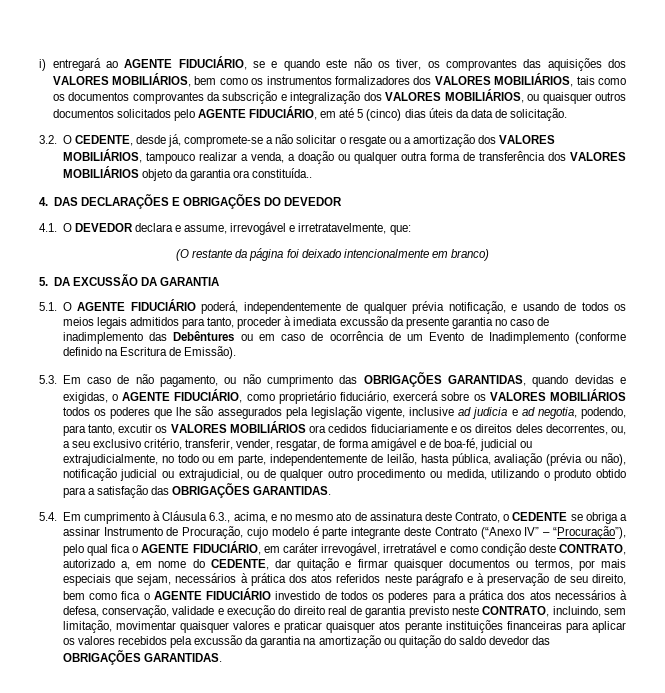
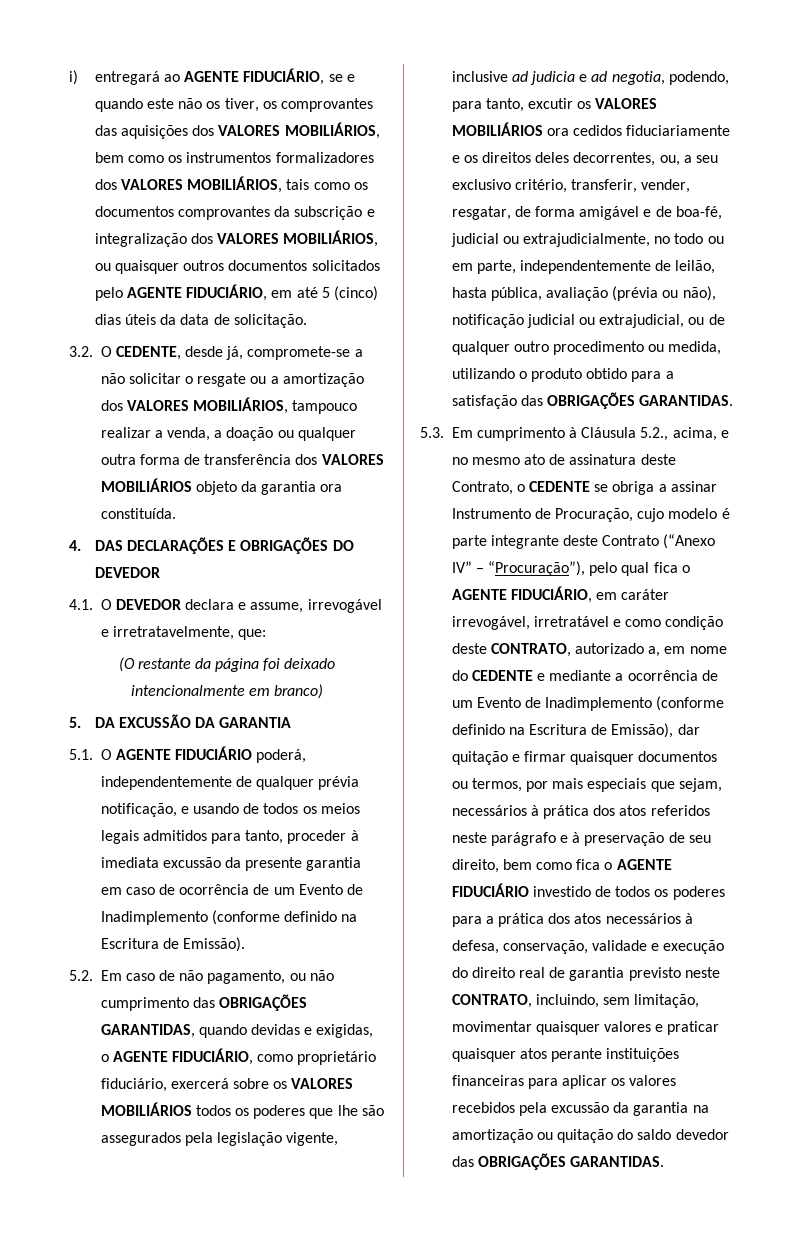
- 3.2. O CEDENTE, desde já, compromete-se a não solicitar o resgate ou a amortização dos VALORES MOBILIÁRIOS, tampouco realizar a venda, a doação ou qualquer outra forma de transferência dos VALORES MOBILIÁRIOS objeto da garantia ora constituída..
+ 3.2. O CEDENTE, desde já, compromete-se a não solicitar o resgate ou a amortização dos VALORES MOBILIÁRIOS, tampouco realizar a venda, a doação ou qualquer outra forma de transferência dos VALORES MOBILIÁRIOS objeto da garantia ora constituída.
- 5.1. O AGENTE FIDUCIÁRIO poderá, independentemente de qualquer prévia notificação, e usando de todos os meios legais admitidos para tanto, proceder à imediata excussão da presente garantia no caso de inadimplemento das Debêntures ou em caso de ocorrência de um Evento de Inadimplemento (conforme definido na Escritura de Emissão).
+ 5.1. O AGENTE FIDUCIÁRIO poderá, independentemente de qualquer prévia notificação, e usando de todos os meios legais admitidos para tanto, proceder à imediata excussão da presente garantia em caso de ocorrência de um Evento de Inadimplemento (conforme definido na Escritura de Emissão).
- 5.3. Em caso de não pagamento, ou não cumprimento das OBRIGAÇÕES GARANTIDAS, quando devidas e exigidas, o AGENTE FIDUCIÁRIO, como proprietário fiduciário, exercerá sobre os VALORES MOBILIÁRIOS todos os poderes que lhe são assegurados pela legislação vigente, inclusive ad judicia e ad negotia, podendo, para tanto, excutir os VALORES MOBILIÁRIOS ora cedidos fiduciariamente e os direitos deles decorrentes, ou, a seu exclusivo critério, transferir, vender, resgatar, de forma amigável e de boa-fé, judicial ou extrajudicialmente, no todo ou em parte, independentemente de leilão, hasta pública, avaliação (prévia ou não), notificação judicial ou extrajudicial, ou de qualquer outro procedimento ou medida, utilizando o produto obtido para a satisfação das OBRIGAÇÕES GARANTIDAS.
+ 5.2. Em caso de não pagamento, ou não cumprimento das OBRIGAÇÕES GARANTIDAS, quando devidas e exigidas, o AGENTE FIDUCIÁRIO, como proprietário fiduciário, exercerá sobre os VALORES MOBILIÁRIOS todos os poderes que lhe são assegurados pela legislação vigente, inclusive ad judicia e ad negotia, podendo, para tanto, excutir os VALORES MOBILIÁRIOS ora cedidos fiduciariamente e os direitos deles decorrentes, ou, a seu exclusivo critério, transferir, vender, resgatar, de forma amigável e de boa-fé, judicial ou extrajudicialmente, no todo ou em parte, independentemente de leilão, hasta pública, avaliação (prévia ou não), notificação judicial ou extrajudicial, ou de qualquer outro procedimento ou medida, utilizando o produto obtido para a satisfação das OBRIGAÇÕES GARANTIDAS.
- 5.4. Em cumprimento à Cláusula 6.3., acima, e no mesmo ato de assinatura deste Contrato, o CEDENTE se obriga a assinar Instrumento de Procuração, cujo modelo é parte integrante deste Contrato (“Anexo IV” – “Procuração”), pelo qual fica o AGENTE FIDUCIÁRIO, em caráter irrevogável, irretratável e como condição deste CONTRATO, autorizado a, em nome do CEDENTE, dar quitação e firmar quaisquer documentos ou termos, por mais especiais que sejam, necessários à prática dos atos referidos neste parágrafo e à preservação de seu direito, bem como fica o AGENTE FIDUCIÁRIO investido de todos os poderes para a prática dos atos necessários à defesa, conservação, validade e execução do direito real de garantia previsto neste CONTRATO, incluindo, sem limitação, movimentar quaisquer valores e praticar quaisquer atos perante instituições financeiras para aplicar os valores recebidos pela excussão da garantia na amortização ou quitação do saldo devedor das OBRIGAÇÕES GARANTIDAS.
+ 5.3. Em cumprimento à Cláusula 5.2., acima, e no mesmo ato de assinatura deste Contrato, o CEDENTE se obriga a assinar Instrumento de Procuração, cujo modelo é parte integrante deste Contrato (“Anexo IV” – “Procuração”), pelo qual fica o AGENTE FIDUCIÁRIO, em caráter irrevogável, irretratável e como condição deste CONTRATO, autorizado a, em nome do CEDENTE e mediante a ocorrência de um Evento de Inadimplemento (conforme definido na Escritura de Emissão), dar quitação e firmar quaisquer documentos ou termos, por mais especiais que sejam, necessários à prática dos atos referidos neste parágrafo e à preservação de seu direito, bem como fica o AGENTE FIDUCIÁRIO investido de todos os poderes para a prática dos atos necessários à defesa, conservação, validade e execução do direito real de garantia previsto neste CONTRATO, incluindo, sem limitação, movimentar quaisquer valores e praticar quaisquer atos perante instituições financeiras para aplicar os valores recebidos pela excussão da garantia na amortização ou quitação do saldo devedor das OBRIGAÇÕES GARANTIDAS.

